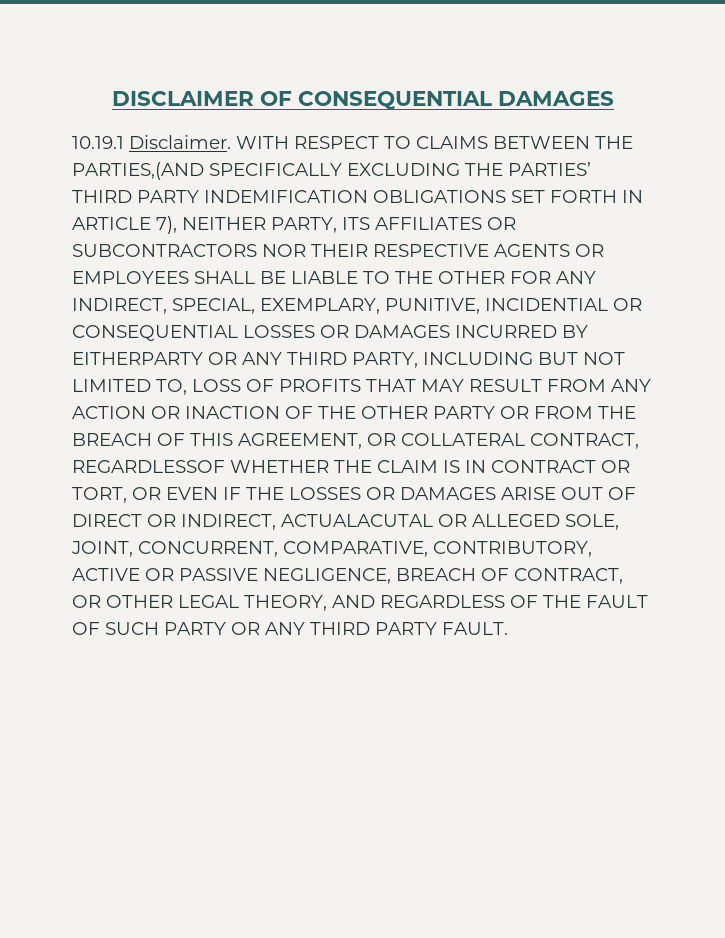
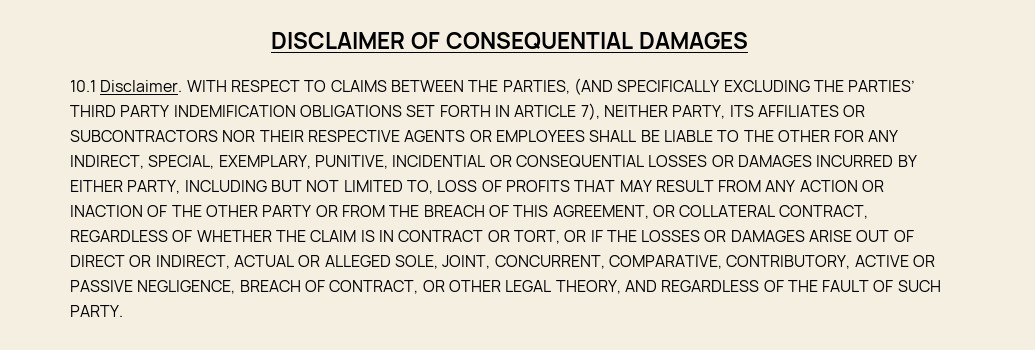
- 10.19.1 Disclaimer.
+ 10.1 Disclaimer.
- WITH RESPECT TO CLAIMS BETWEEN THE PARTIES,(AND SPECIFICALLY EXCLUDING THE PARTIES’ THIRD PARTY INDEMIFICATION OBLIGATIONS SET FORTH IN ARTICLE 7), NEITHER PARTY, ITS AFFILIATES OR SUBCONTRACTORS NOR THEIR RESPECTIVE AGENTS OR EMPLOYEES SHALL BE LIABLE TO THE OTHER FOR ANY INDIRECT, SPECIAL, EXEMPLARY, PUNITIVE, INCIDENTIAL OR CONSEQUENTIAL LOSSES OR DAMAGES INCURRED BY EITHERPARTY OR ANY THIRD PARTY, INCLUDING BUT NOT LIMITED TO, LOSS OF PROFITS THAT MAY RESULT FROM ANY ACTION OR INACTION OF THE OTHER PARTY OR FROM THE BREACH OF THIS AGREEMENT, OR COLLATERAL CONTRACT, REGARDLESSOF WHETHER THE CLAIM IS IN CONTRACT OR TORT, OR EVEN IF THE LOSSES OR DAMAGES ARISE OUT OF DIRECT OR INDIRECT, ACTUALACUTAL OR ALLEGED SOLE, JOINT, CONCURRENT, COMPARATIVE, CONTRIBUTORY, ACTIVE OR PASSIVE NEGLIGENCE, BREACH OF CONTRACT, OR OTHER LEGAL THEORY, AND REGARDLESS OF THE FAULT OF SUCH PARTY OR ANY THIRD PARTY FAULT.
+ WITH RESPECT TO CLAIMS BETWEEN THE PARTIES, (AND SPECIFICALLY EXCLUDING THE PARTIES’ THIRD PARTY INDEMIFICATION OBLIGATIONS SET FORTH IN ARTICLE 7), NEITHER PARTY, ITS AFFILIATES OR SUBCONTRACTORS NOR THEIR RESPECTIVE AGENTS OR EMPLOYEES SHALL BE LIABLE TO THE OTHER FOR ANY INDIRECT, SPECIAL, EXEMPLARY, PUNITIVE, INCIDENTIAL OR CONSEQUENTIAL LOSSES OR DAMAGES INCURRED BY EITHER PARTY, INCLUDING BUT NOT LIMITED TO, LOSS OF PROFITS THAT MAY RESULT FROM ANY ACTION OR INACTION OF THE OTHER PARTY OR FROM THE BREACH OF THIS AGREEMENT, OR COLLATERAL CONTRACT, REGARDLESS OF WHETHER THE CLAIM IS IN CONTRACT OR TORT, OR IF THE LOSSES OR DAMAGES ARISE OUT OF DIRECT OR INDIRECT, ACTUAL OR ALLEGED SOLE, JOINT, CONCURRENT, COMPARATIVE, CONTRIBUTORY, ACTIVE OR PASSIVE NEGLIGENCE, BREACH OF CONTRACT, OR OTHER LEGAL THEORY, AND REGARDLESS OF THE FAULT OF SUCH PARTY.

